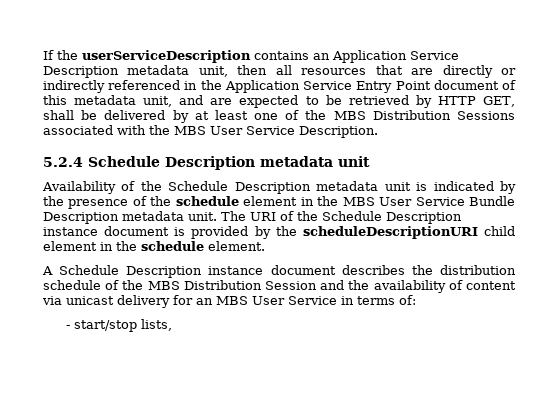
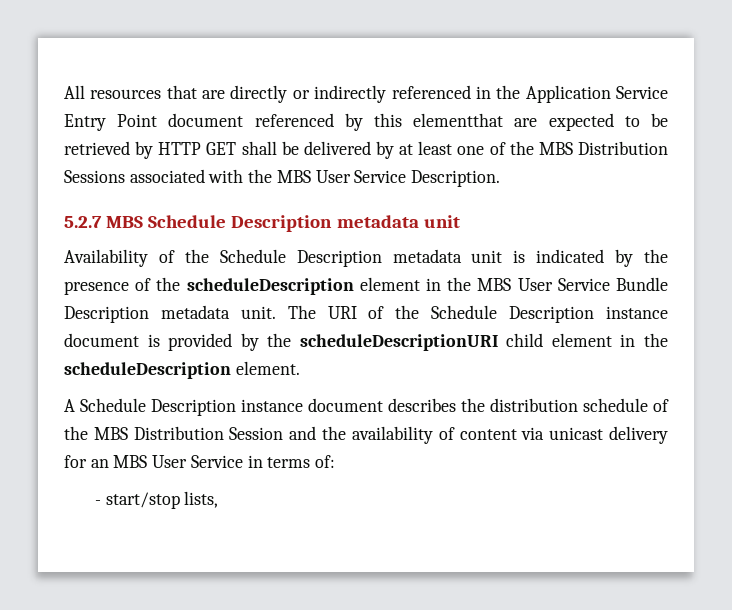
- If the userServiceDescription contains an Application Service Description metadata unit, then all resources that are directly or indirectly referenced in the Application Service Entry Point document of this metadata unit, and are expected to be retrieved by HTTP GET, shall be delivered by at least one of the MBS Distribution Sessions associated with the MBS User Service Description.
+ All resources that are directly or indirectly referenced in the Application Service Entry Point document referenced by this elementthat are expected to be retrieved by HTTP GET shall be delivered by at least one of the MBS Distribution Sessions associated with the MBS User Service Description.
- 5.2.4 Schedule Description metadata unit
+ 5.2.7 MBS Schedule Description metadata unit
- Availability of the Schedule Description metadata unit is indicated by the presence of the schedule element in the MBS User Service Bundle Description metadata unit.
+ Availability of the Schedule Description metadata unit is indicated by the presence of the scheduleDescription element in the MBS User Service Bundle Description metadata unit.
- The URI of the Schedule Description instance document is provided by the scheduleDescriptionURI child element in the schedule element.
+ The URI of the Schedule Description instance document is provided by the scheduleDescriptionURI child element in the scheduleDescription element.

